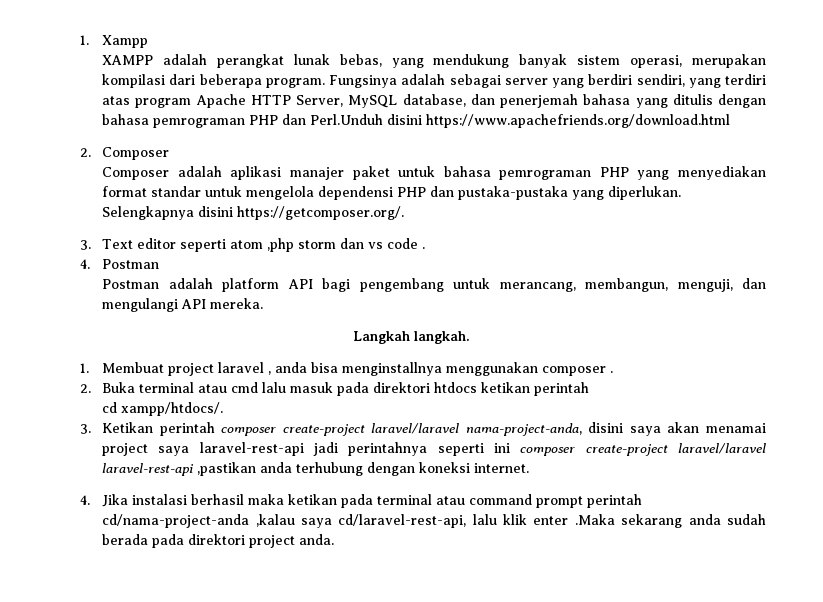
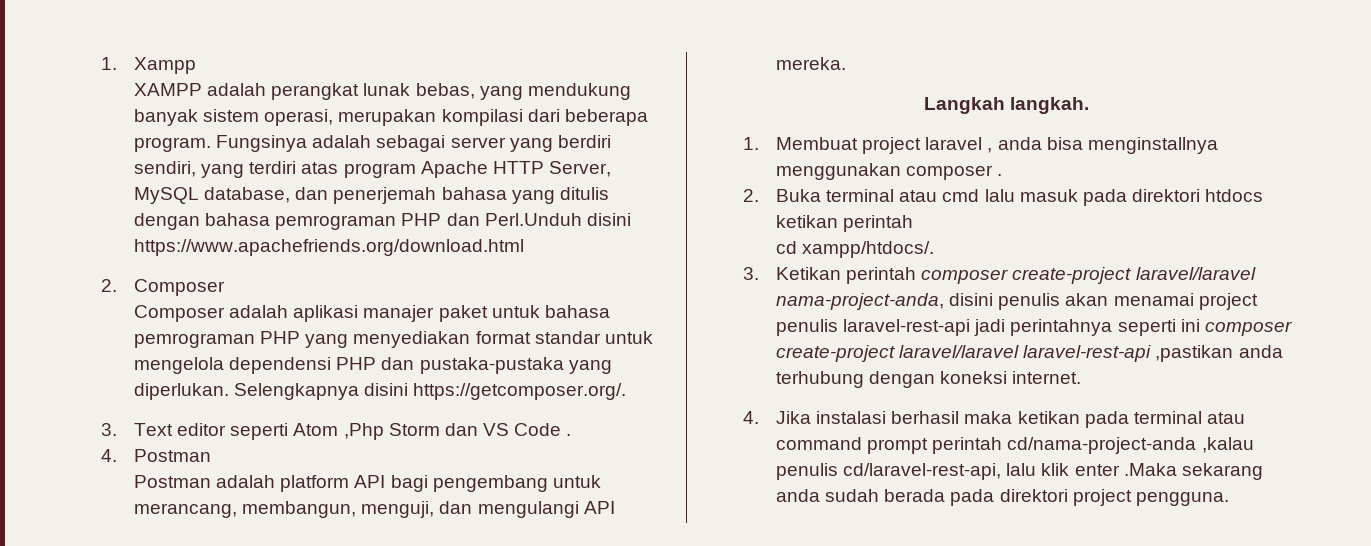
- 3. Text editor seperti atom ,php storm dan vs code .
+ 3. Text editor seperti Atom ,Php Storm dan VS Code .
- 3. Ketikan perintah composer create-project laravel/laravel nama-project-anda, disini saya akan menamai project saya laravel-rest-api jadi perintahnya seperti ini composer create-project laravel/laravel laravel-rest-api ,pastikan anda terhubung dengan koneksi internet.
+ 3. Ketikan perintah composer create-project laravel/laravel nama-project-anda, disini penulis akan menamai project penulis laravel-rest-api jadi perintahnya seperti ini composer create-project laravel/laravel laravel-rest-api ,pastikan anda terhubung dengan koneksi internet.
- 4. Jika instalasi berhasil maka ketikan pada terminal atau command prompt perintah cd/nama-project-anda ,kalau saya cd/laravel-rest-api, lalu klik enter .Maka sekarang anda sudah berada pada direktori project anda.
+ 4. Jika instalasi berhasil maka ketikan pada terminal atau command prompt perintah cd/nama-project-anda ,kalau penulis cd/laravel-rest-api, lalu klik enter .Maka sekarang anda sudah berada pada direktori project pengguna.

